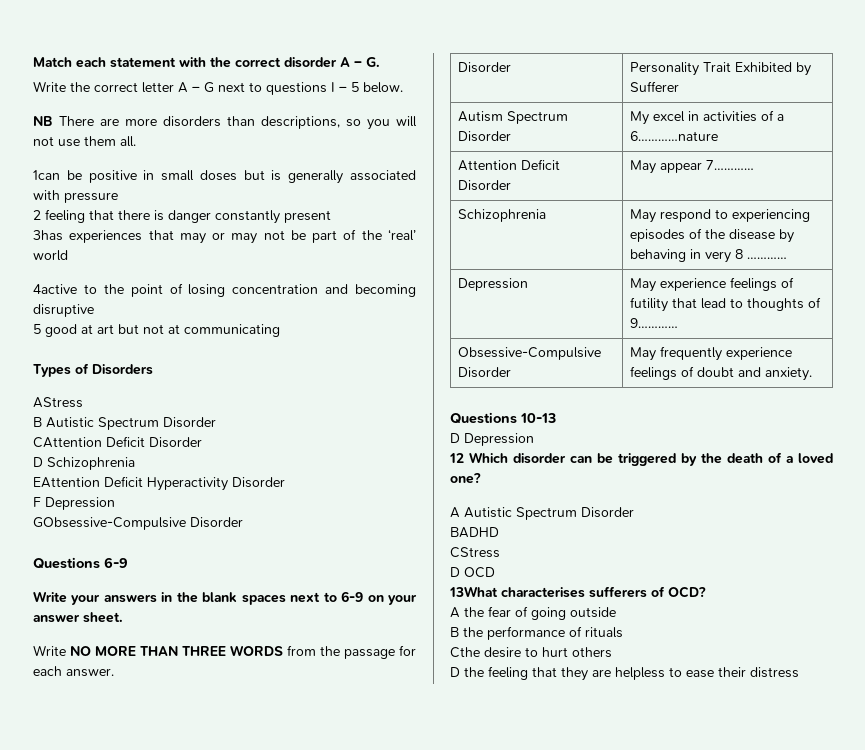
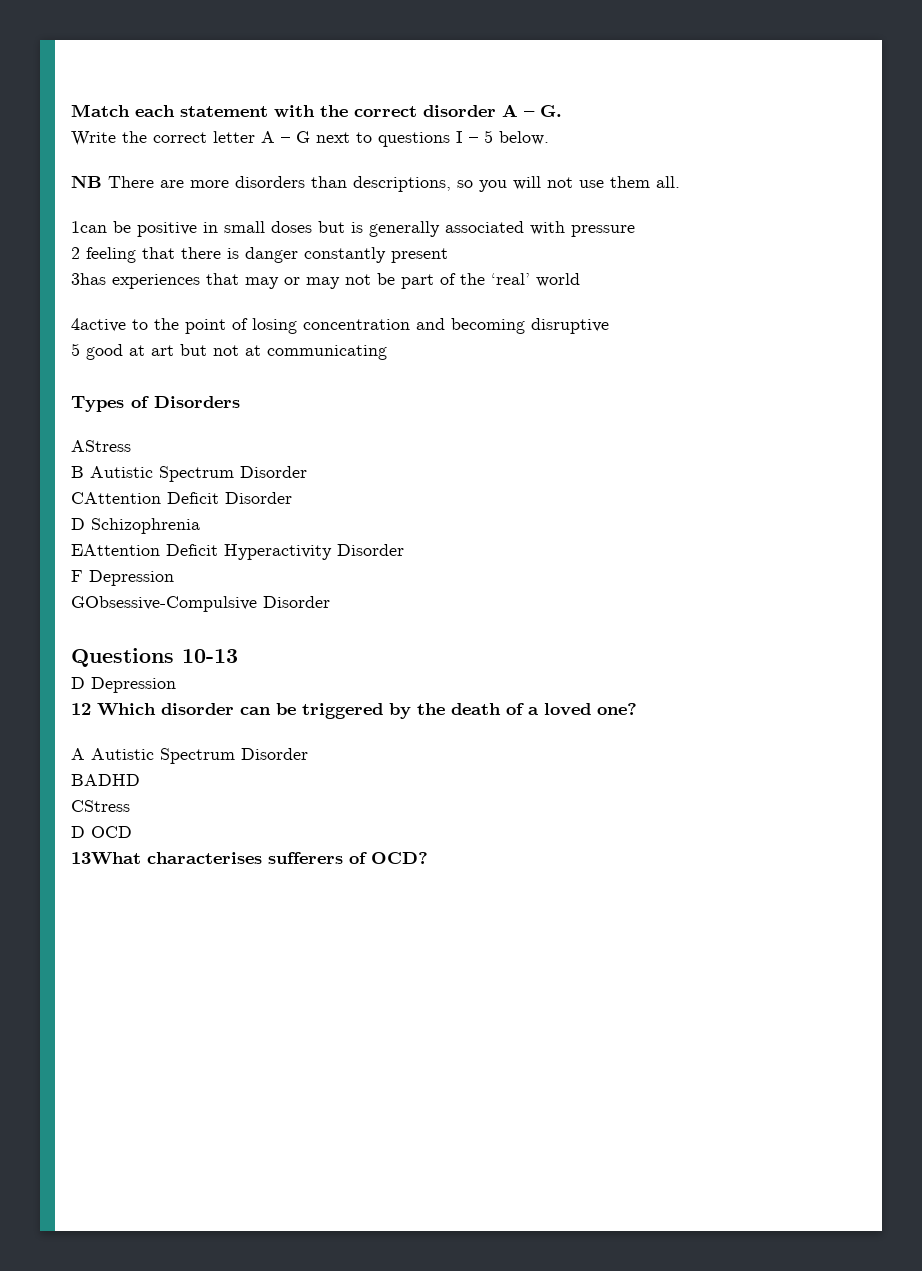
- Questions 6-9
- Write your answers in the blank spaces next to 6-9 on your answer sheet.
- Write NO MORE THAN THREE WORDS from the passage for each answer.
- Disorder | Personality Trait Exhibited by Sufferer
- Autism Spectrum Disorder | My excel in activities of a 6…………nature
- Attention Deficit Disorder | May appear 7…………
- Schizophrenia | May respond to experiencing episodes of the disease by behaving in very 8 …………
- Depression | May experience feelings of futility that lead to thoughts of 9…………
- Obsessive-Compulsive Disorder | May frequently experience feelings of doubt and anxiety.
- A the fear of going outside
- B the performance of rituals
- Cthe desire to hurt others
- D the feeling that they are helpless to ease their distress

